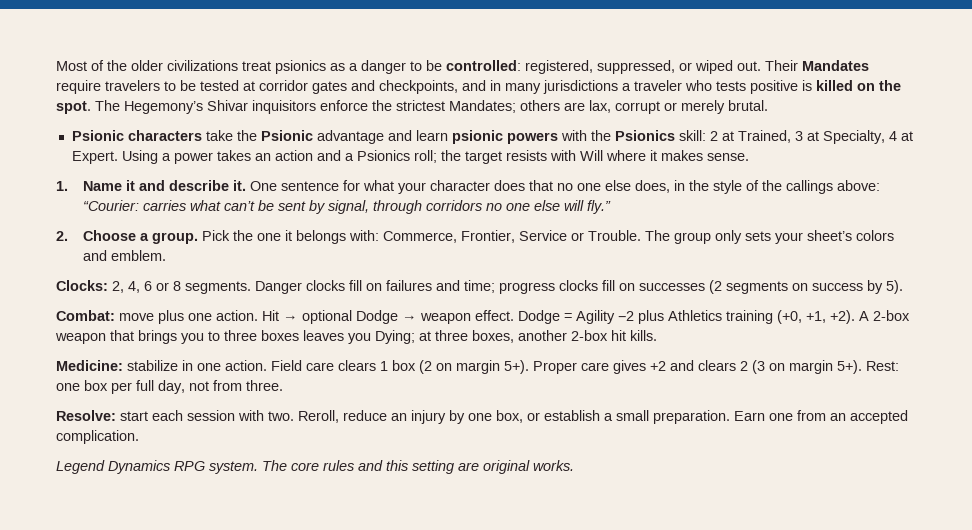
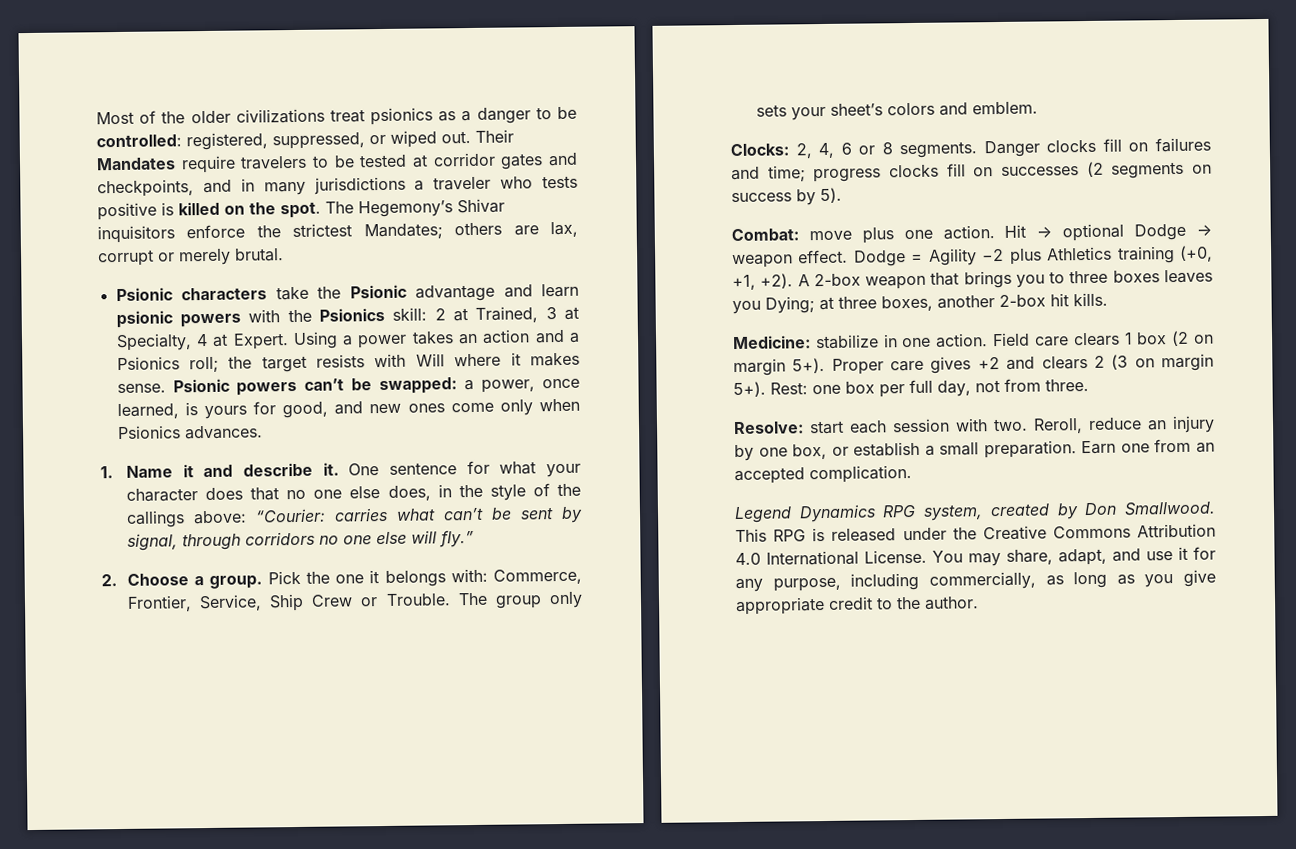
+ Psionic powers can’t be swapped: a power, once learned, is yours for good, and new ones come only when Psionics advances.
- Pick the one it belongs with: Commerce, Frontier, Service or Trouble.
+ Pick the one it belongs with: Commerce, Frontier, Service, Ship Crew or Trouble.
- Legend Dynamics RPG system. The core rules and this setting are original works.
+ Legend Dynamics RPG system, created by Don Smallwood. This RPG is released under the Creative Commons Attribution 4.0 International License. You may share, adapt, and use it for any purpose, including commercially, as long as you give appropriate credit to the author.

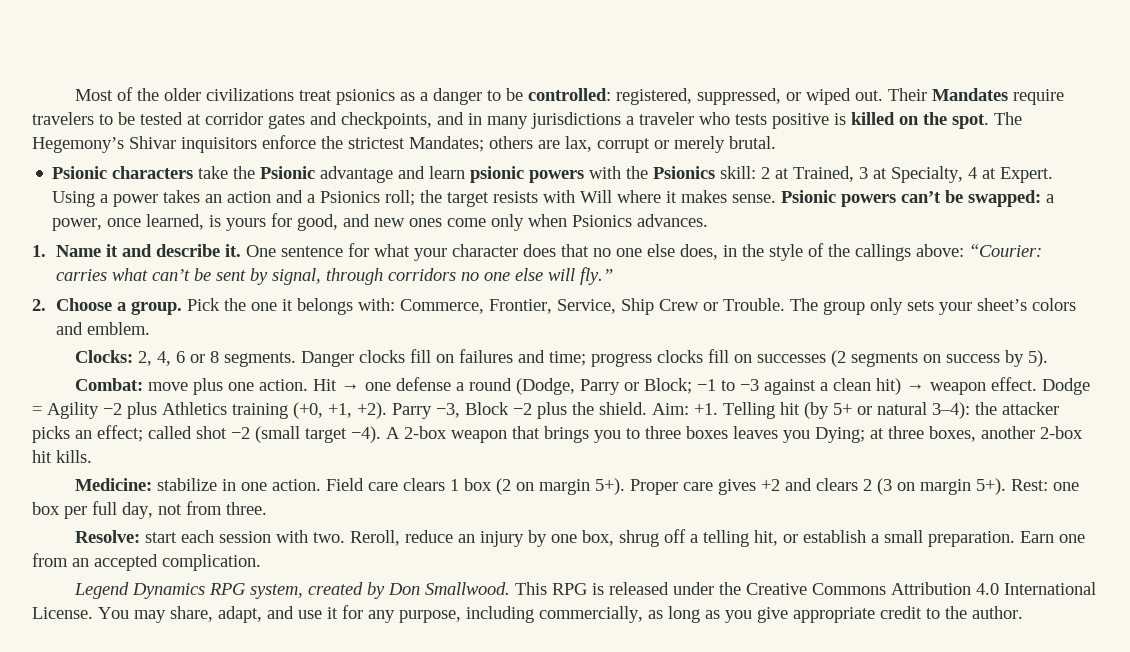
- Hit → optional Dodge → weapon effect.
+ Hit → one defense a round (Dodge, Parry or Block; −1 to −3 against a clean hit) → weapon effect.
+ Parry −3, Block −2 plus the shield. Aim: +1. Telling hit (by 5+ or natural 3–4): the attacker picks an effect; called shot −2 (small target −4).
- Reroll, reduce an injury by one box, or establish a small preparation.
+ Reroll, reduce an injury by one box, shrug off a telling hit, or establish a small preparation.

